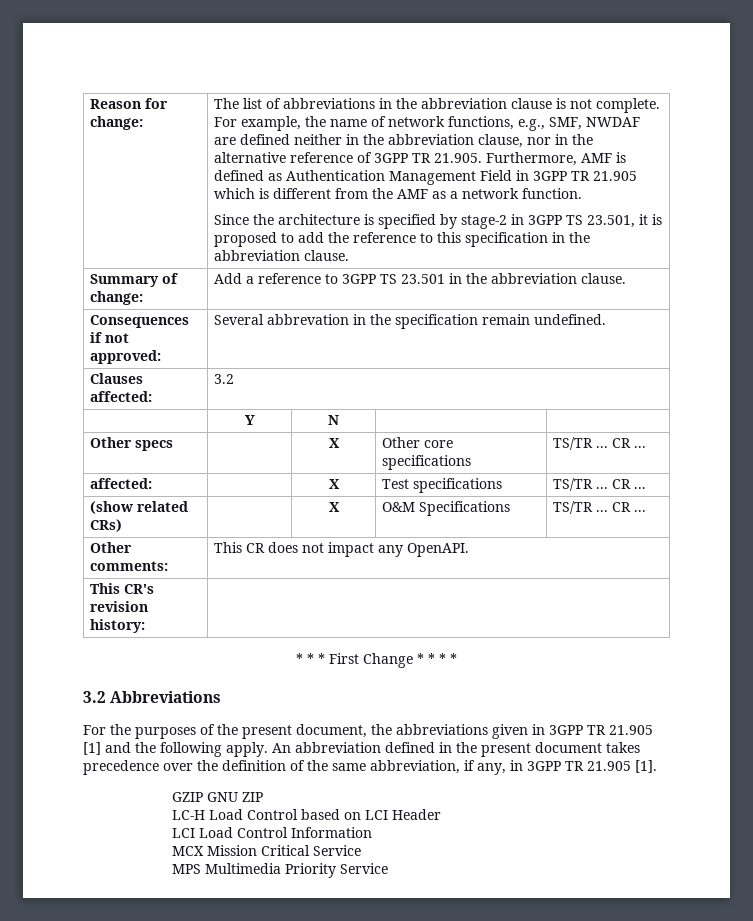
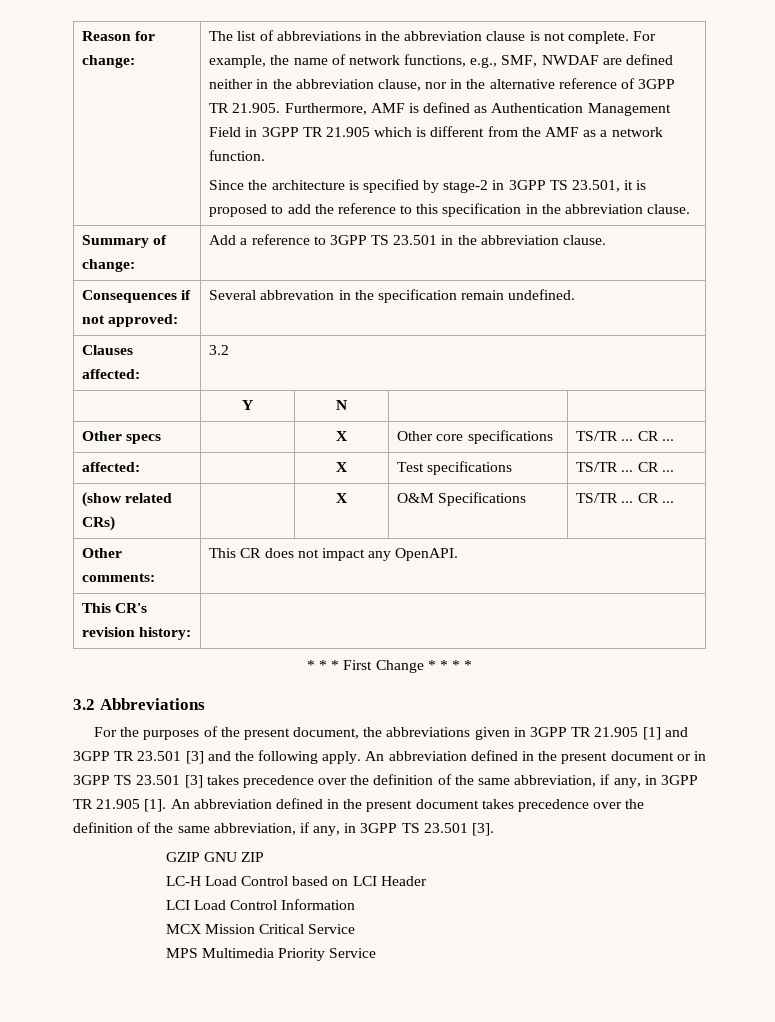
- For the purposes of the present document, the abbreviations given in 3GPP TR 21.905 [1] and the following apply.
+ For the purposes of the present document, the abbreviations given in 3GPP TR 21.905 [1] and 3GPP TR 23.501 [3] and the following apply.
- An abbreviation defined in the present document takes precedence over the definition of the same abbreviation, if any, in 3GPP TR 21.905 [1].
+ An abbreviation defined in the present document or in 3GPP TS 23.501 [3] takes precedence over the definition of the same abbreviation, if any, in 3GPP TR 21.905 [1]. An abbreviation defined in the present document takes precedence over the definition of the same abbreviation, if any, in 3GPP TS 23.501 [3].

